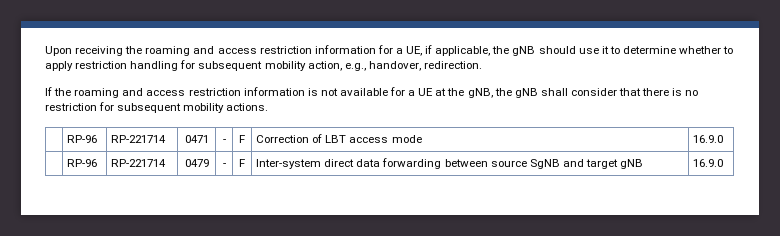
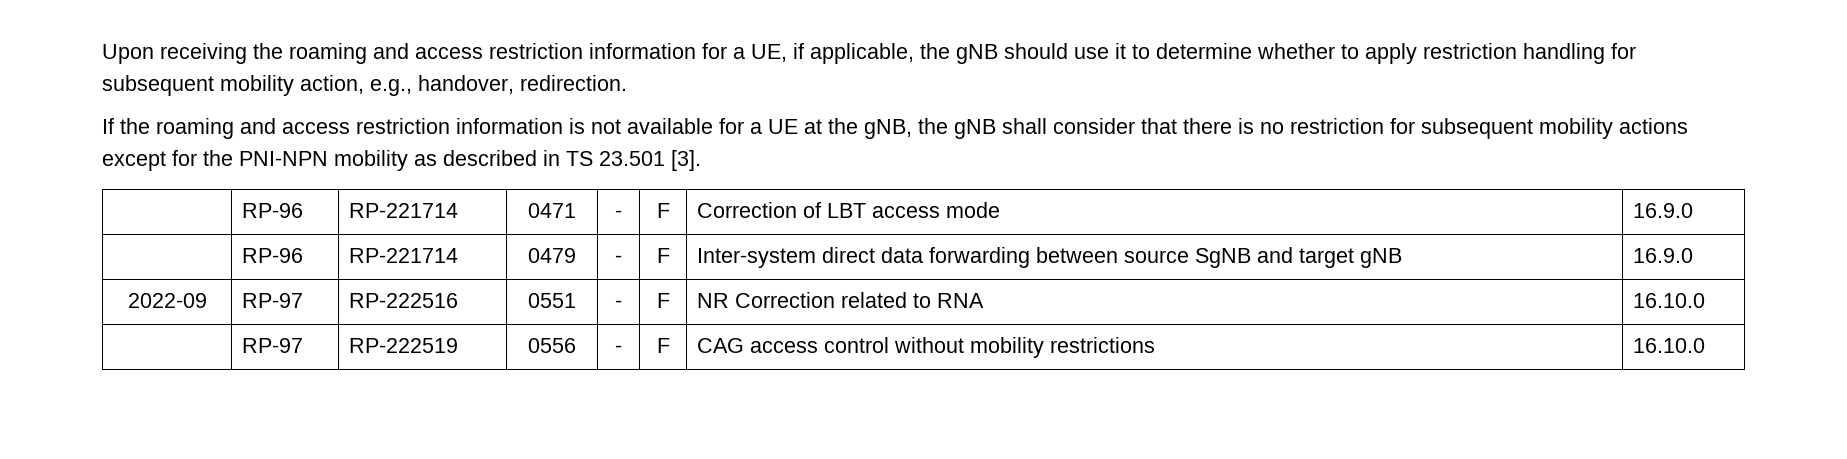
- If the roaming and access restriction information is not available for a UE at the gNB, the gNB shall consider that there is no restriction for subsequent mobility actions.
+ If the roaming and access restriction information is not available for a UE at the gNB, the gNB shall consider that there is no restriction for subsequent mobility actions except for the PNI-NPN mobility as described in TS 23.501 [3].
+ 2022-09 | RP-97 | RP-222516 | 0551 | - | F | NR Correction related to RNA | 16.10.0
+ | RP-97 | RP-222519 | 0556 | - | F | CAG access control without mobility restrictions | 16.10.0

